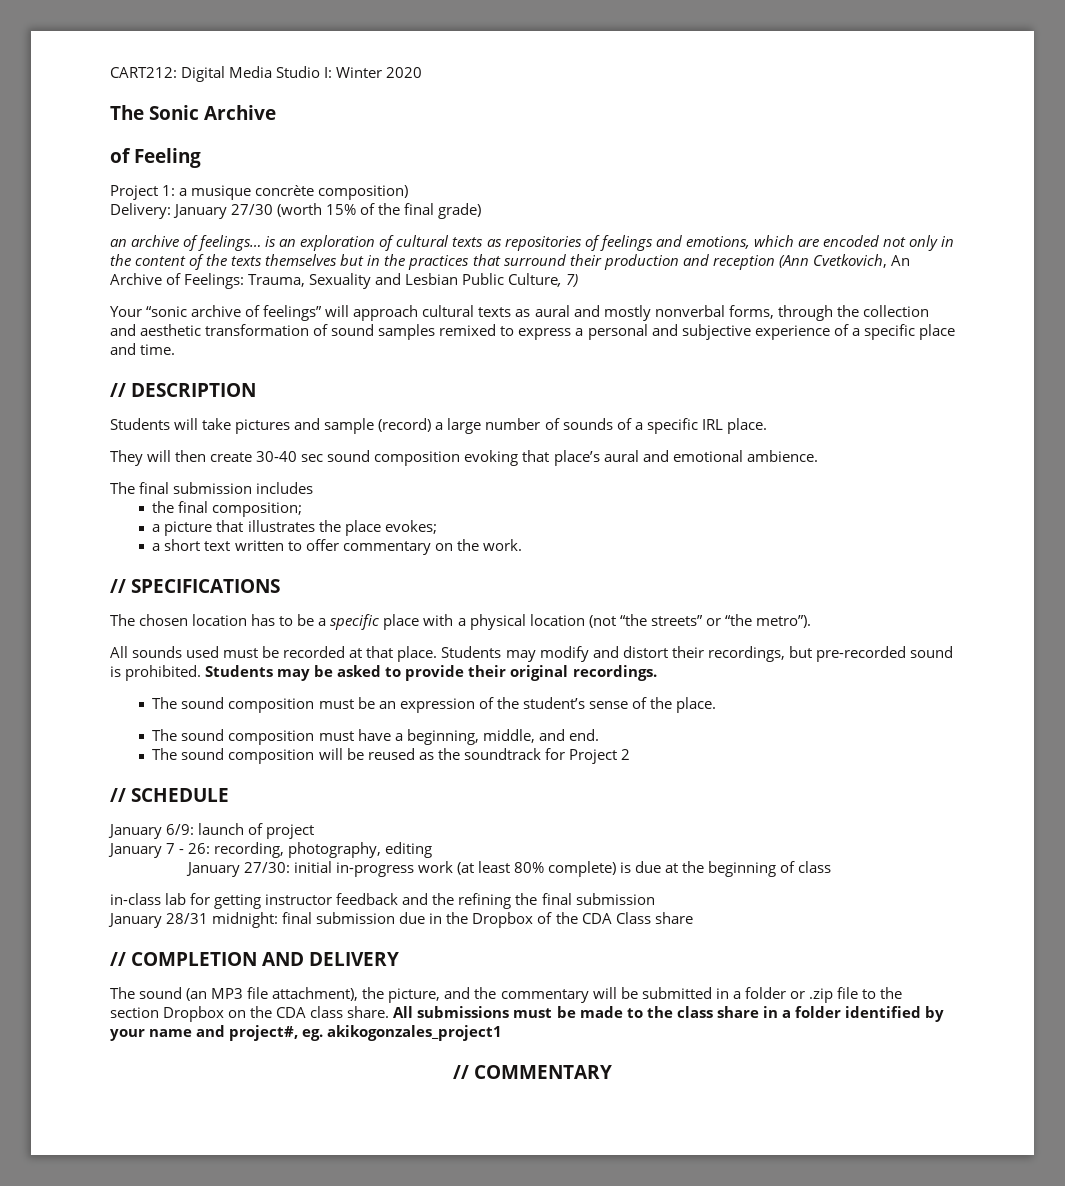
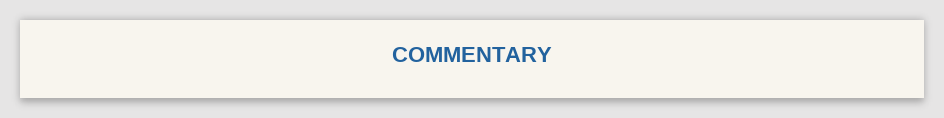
- CART212: Digital Media Studio I: Winter 2020
- The Sonic Archive
- of Feeling
- Project 1: a musique concrète composition)
- Delivery: January 27/30 (worth 15% of the final grade)
- an archive of feelings… is an exploration of cultural texts as repositories of feelings and emotions, which are encoded not only in the content of the texts themselves but in the practices that surround their production and reception (Ann Cvetkovich, An Archive of Feelings: Trauma, Sexuality and Lesbian Public Culture, 7)
- Your “sonic archive of feelings” will approach cultural texts as aural and mostly nonverbal forms, through the collection and aesthetic transformation of sound samples remixed to express a personal and subjective experience of a specific place and time.
- // DESCRIPTION
- Students will take pictures and sample (record) a large number of sounds of a specific IRL place.
- They will then create 30-40 sec sound composition evoking that place’s aural and emotional ambience.
- The final submission includes
- the final composition;
- a picture that illustrates the place evokes;
- a short text written to offer commentary on the work.
- // SPECIFICATIONS
- The chosen location has to be a specific place with a physical location (not “the streets” or “the metro”).
- All sounds used must be recorded at that place. Students may modify and distort their recordings, but pre-recorded sound is prohibited. Students may be asked to provide their original recordings.
- The sound composition must be an expression of the student’s sense of the place.
- The sound composition must have a beginning, middle, and end.
- The sound composition will be reused as the soundtrack for Project 2
- // SCHEDULE
- January 6/9: launch of project
- January 7 - 26: recording, photography, editing
- January 27/30: initial in-progress work (at least 80% complete) is due at the beginning of class
- in-class lab for getting instructor feedback and the refining the final submission
- January 28/31 midnight: final submission due in the Dropbox of the CDA Class share
- // COMPLETION AND DELIVERY
- The sound (an MP3 file attachment), the picture, and the commentary will be submitted in a folder or .zip file to the section Dropbox on the CDA class share. All submissions must be made to the class share in a folder identified by your name and project#, eg. akikogonzales_project1
- // COMMENTARY
+ COMMENTARY

